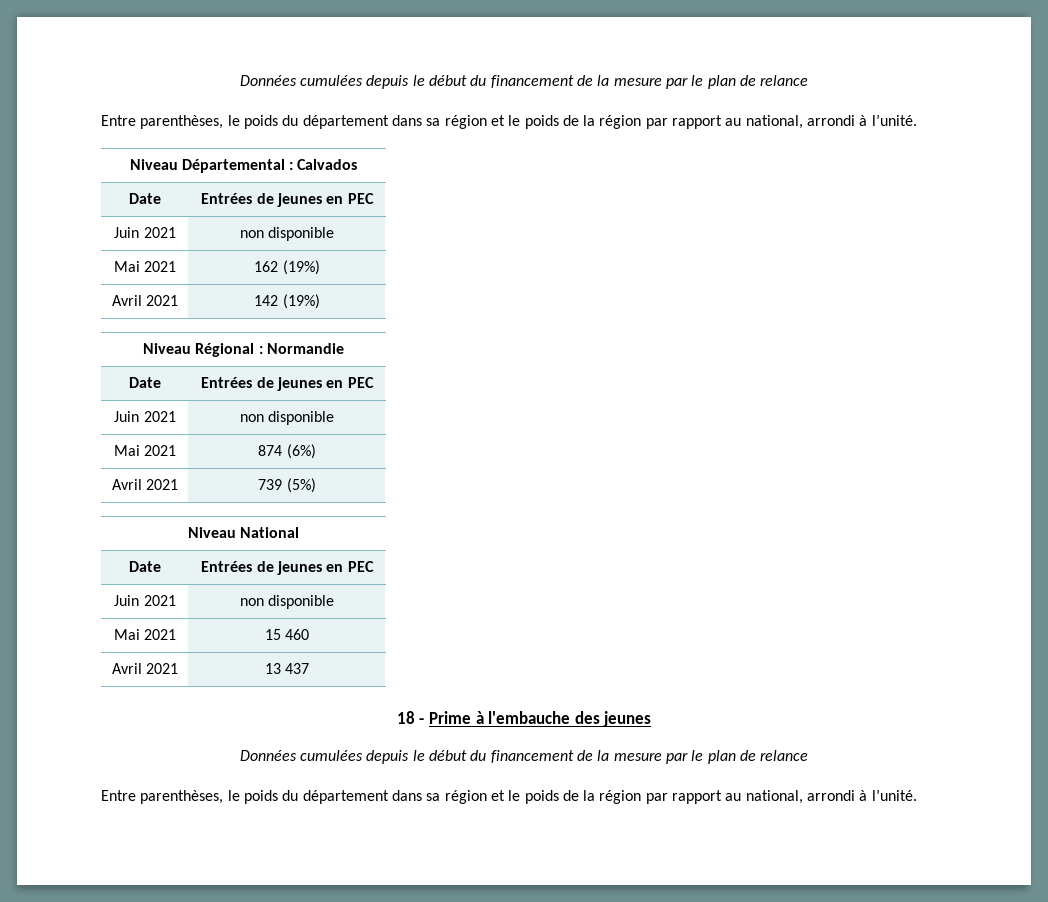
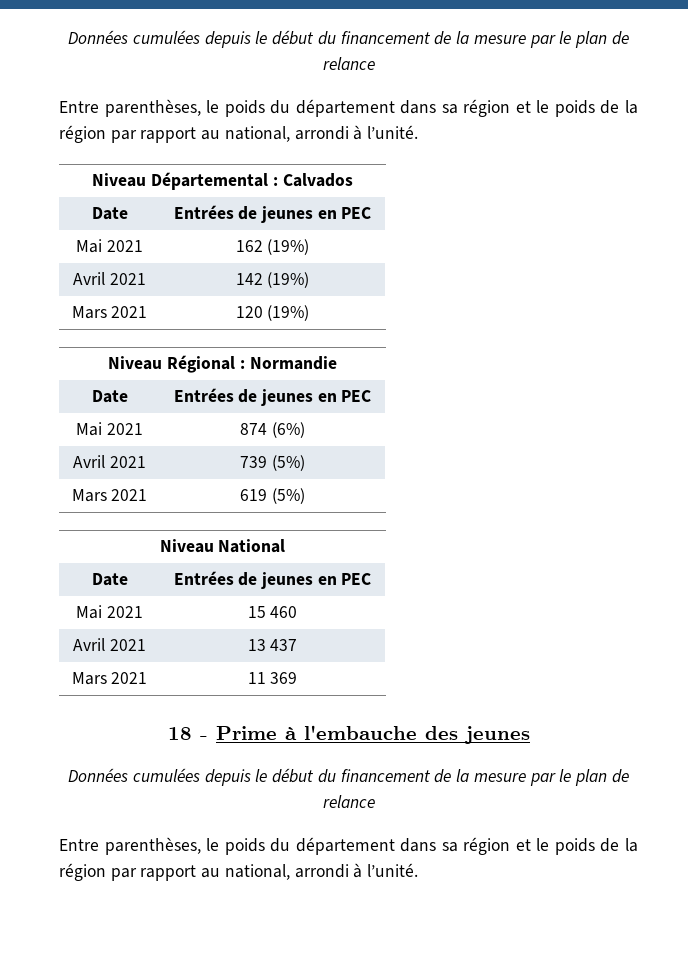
  Niveau Départemental : Calvados
  Date | Entrées de jeunes en PEC
- Juin 2021 | non disponible
+ Mars 2021 | 120 (19%)
  Niveau Régional : Normandie
  Date | Entrées de jeunes en PEC
- Juin 2021 | non disponible
+ Mars 2021 | 619 (5%)
  Niveau National
  Date | Entrées de jeunes en PEC
- Juin 2021 | non disponible
+ Mars 2021 | 11 369

